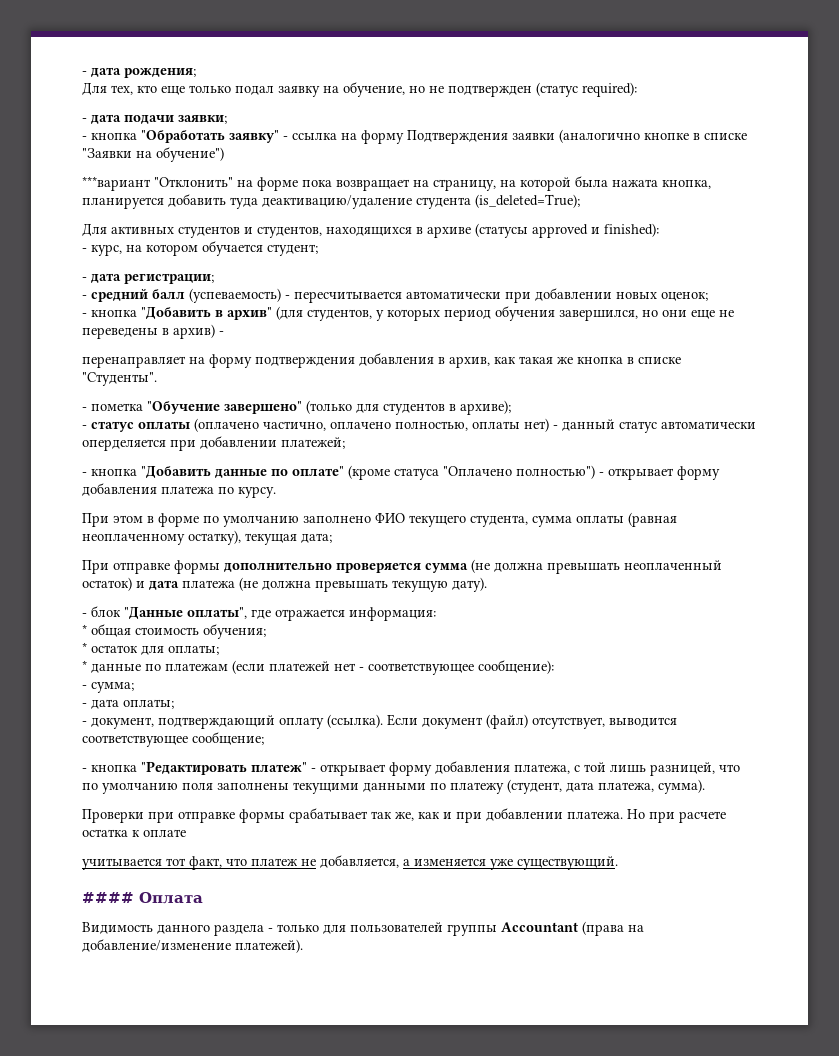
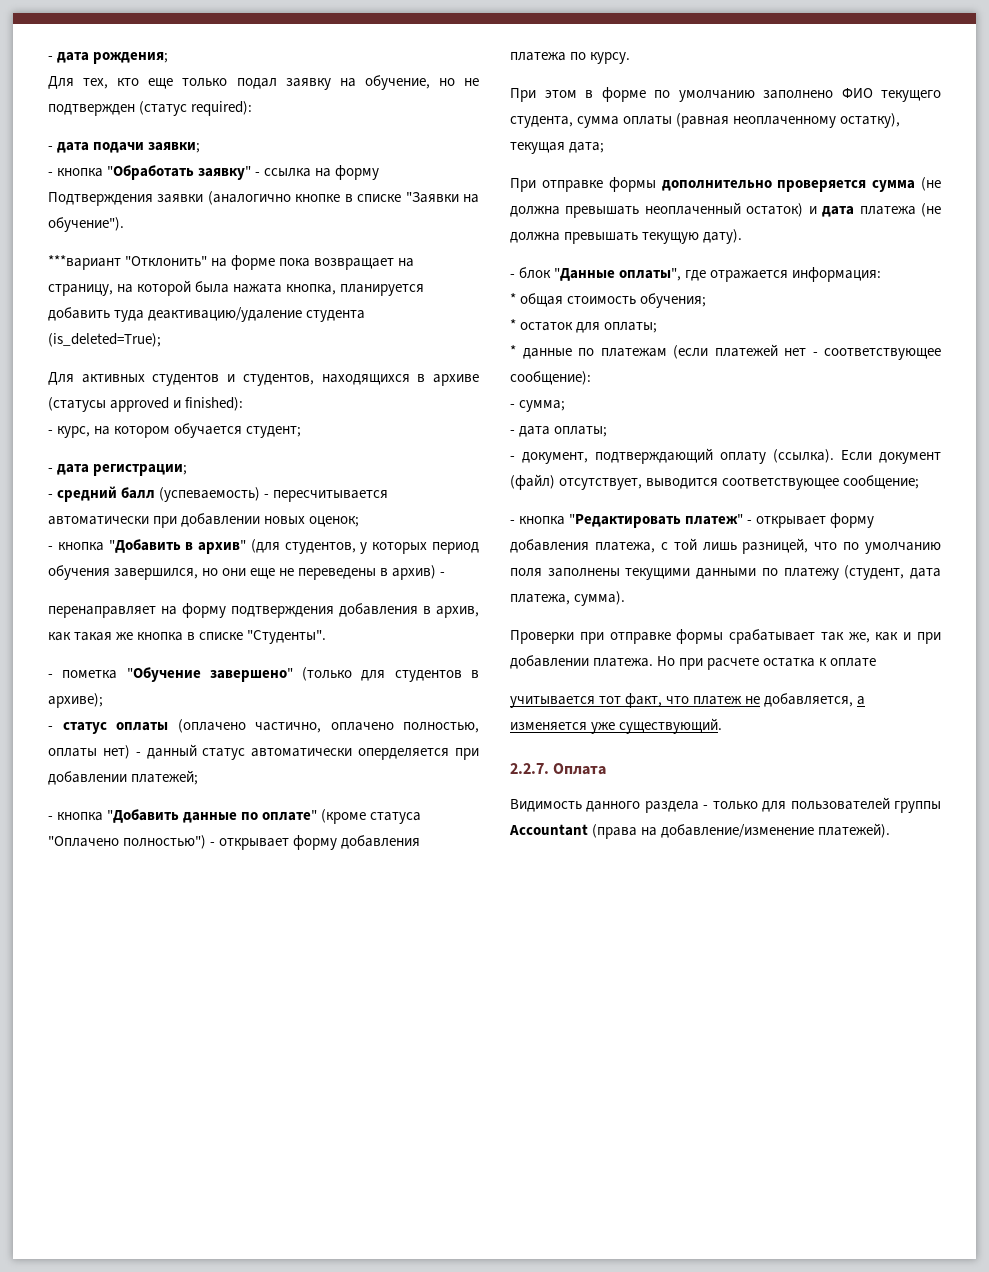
- - кнопка "Обработать заявку" - ссылка на форму Подтверждения заявки (аналогично кнопке в списке "Заявки на обучение")
+ - кнопка "Обработать заявку" - ссылка на форму Подтверждения заявки (аналогично кнопке в списке "Заявки на обучение").
- #### Оплата
+ 2.2.7. Оплата

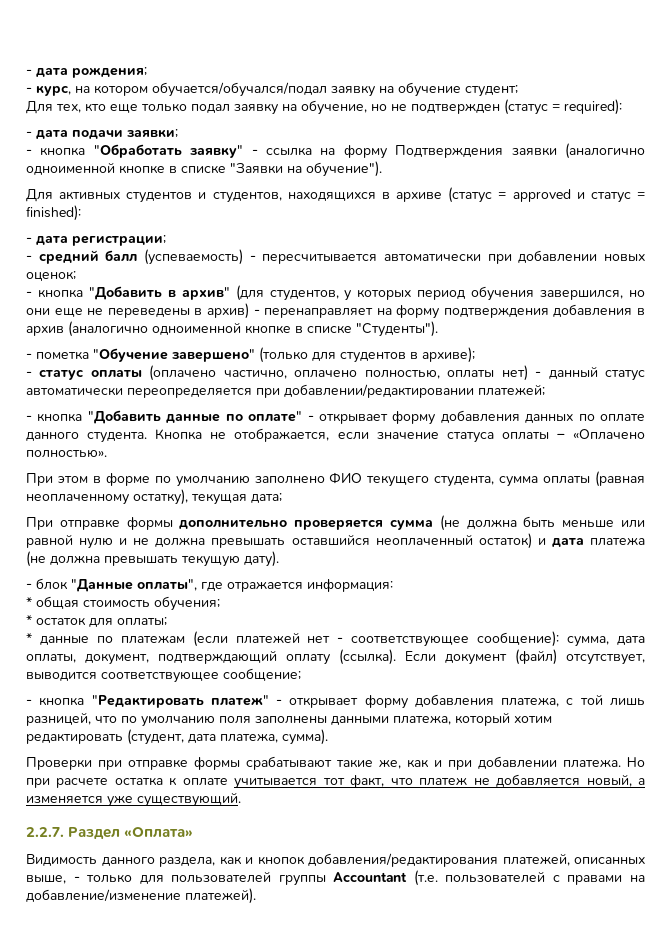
+ - курс, на котором обучается/обучался/подал заявку на обучение студент;
- Для тех, кто еще только подал заявку на обучение, но не подтвержден (статус required):
+ Для тех, кто еще только подал заявку на обучение, но не подтвержден (статус = required):
- - кнопка "Обработать заявку" - ссылка на форму Подтверждения заявки (аналогично кнопке в списке "Заявки на обучение").
+ - кнопка "Обработать заявку" - ссылка на форму Подтверждения заявки (аналогично одноименной кнопке в списке "Заявки на обучение").
- ***вариант "Отклонить" на форме пока возвращает на страницу, на которой была нажата кнопка, планируется добавить туда деактивацию/удаление студента (is_deleted=True);
- Для активных студентов и студентов, находящихся в архиве (статусы approved и finished):
- - курс, на котором обучается студент;
+ Для активных студентов и студентов, находящихся в архиве (статус = approved и статус = finished):
- - кнопка "Добавить в архив" (для студентов, у которых период обучения завершился, но они еще не переведены в архив) -
- перенаправляет на форму подтверждения добавления в архив, как такая же кнопка в списке "Студенты".
+ - кнопка "Добавить в архив" (для студентов, у которых период обучения завершился, но они еще не переведены в архив) - перенаправляет на форму подтверждения добавления в архив (аналогично одноименной кнопке в списке "Студенты").
- - статус оплаты (оплачено частично, оплачено полностью, оплаты нет) - данный статус автоматически оперделяется при добавлении платежей;
+ - статус оплаты (оплачено частично, оплачено полностью, оплаты нет) - данный статус автоматически переопределяется при добавлении/редактировании платежей;
- - кнопка "Добавить данные по оплате" (кроме статуса "Оплачено полностью") - открывает форму добавления платежа по курсу.
+ - кнопка "Добавить данные по оплате" - открывает форму добавления данных по оплате данного студента. Кнопка не отображается, если значение статуса оплаты – «Оплачено полностью».
- При отправке формы дополнительно проверяется сумма (не должна превышать неоплаченный остаток) и дата платежа (не должна превышать текущую дату).
+ При отправке формы дополнительно проверяется сумма (не должна быть меньше или равной нулю и не должна превышать оставшийся неоплаченный остаток) и дата платежа (не должна превышать текущую дату).
- * данные по платежам (если платежей нет - соответствующее сообщение):
- - сумма;
- - дата оплаты;
- - документ, подтверждающий оплату (ссылка).
+ * данные по платежам (если платежей нет - соответствующее сообщение): сумма, дата оплаты, документ, подтверждающий оплату (ссылка).
- - кнопка "Редактировать платеж" - открывает форму добавления платежа, с той лишь разницей, что по умолчанию поля заполнены текущими данными по платежу (студент, дата платежа, сумма).
+ - кнопка "Редактировать платеж" - открывает форму добавления платежа, с той лишь разницей, что по умолчанию поля заполнены данными платежа, который хотим редактировать (студент, дата платежа, сумма).
- Проверки при отправке формы срабатывает так же, как и при добавлении платежа.
+ Проверки при отправке формы срабатывают такие же, как и при добавлении платежа.
- Но при расчете остатка к оплате
- учитывается тот факт, что платеж не добавляется, а изменяется уже существующий.
+ Но при расчете остатка к оплате учитывается тот факт, что платеж не добавляется новый, а изменяется уже существующий.
- 2.2.7. Оплата
+ 2.2.7. Раздел «Оплата»
- Видимость данного раздела - только для пользователей группы Accountant (права на добавление/изменение платежей).
+ Видимость данного раздела, как и кнопок добавления/редактирования платежей, описанных выше, - только для пользователей группы Accountant (т.е. пользователей с правами на добавление/изменение платежей).

